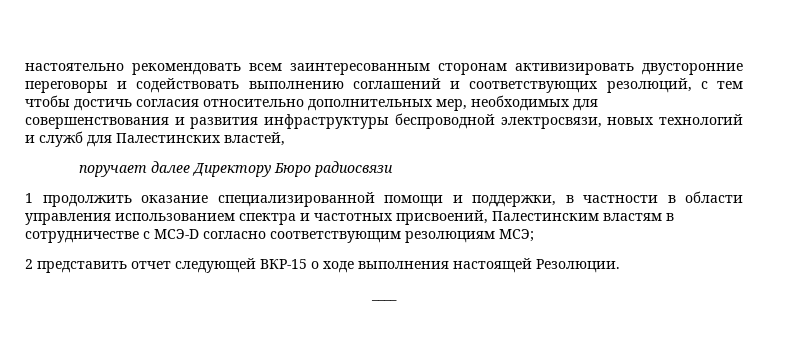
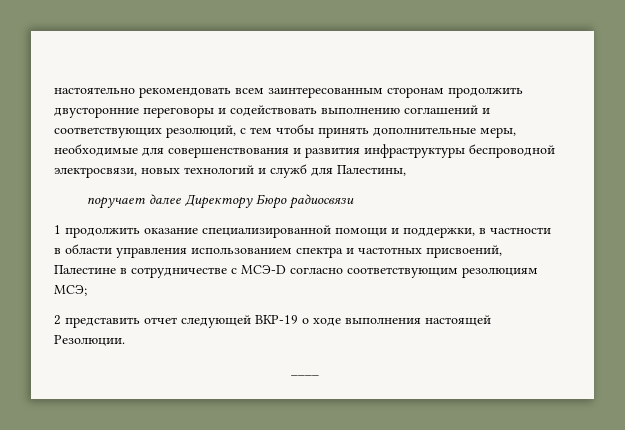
- настоятельно рекомендовать всем заинтересованным сторонам активизировать двусторонние переговоры и содействовать выполнению соглашений и соответствующих резолюций, с тем чтобы достичь согласия относительно дополнительных мер, необходимых для совершенствования и развития инфраструктуры беспроводной электросвязи, новых технологий и служб для Палестинских властей,
+ настоятельно рекомендовать всем заинтересованным сторонам продолжить двусторонние переговоры и содействовать выполнению соглашений и соответствующих резолюций, с тем чтобы принять дополнительные меры, необходимые для совершенствования и развития инфраструктуры беспроводной электросвязи, новых технологий и служб для Палестины,
- 1 продолжить оказание специализированной помощи и поддержки, в частности в области управления использованием спектра и частотных присвоений, Палестинским властям в сотрудничестве с МСЭ-D согласно соответствующим резолюциям МСЭ;
+ 1 продолжить оказание специализированной помощи и поддержки, в частности в области управления использованием спектра и частотных присвоений, Палестине в сотрудничестве с МСЭ-D согласно соответствующим резолюциям МСЭ;
- 2 представить отчет следующей ВКР-15 о ходе выполнения настоящей Резолюции.
+ 2 представить отчет следующей ВКР-19 о ходе выполнения настоящей Резолюции.

